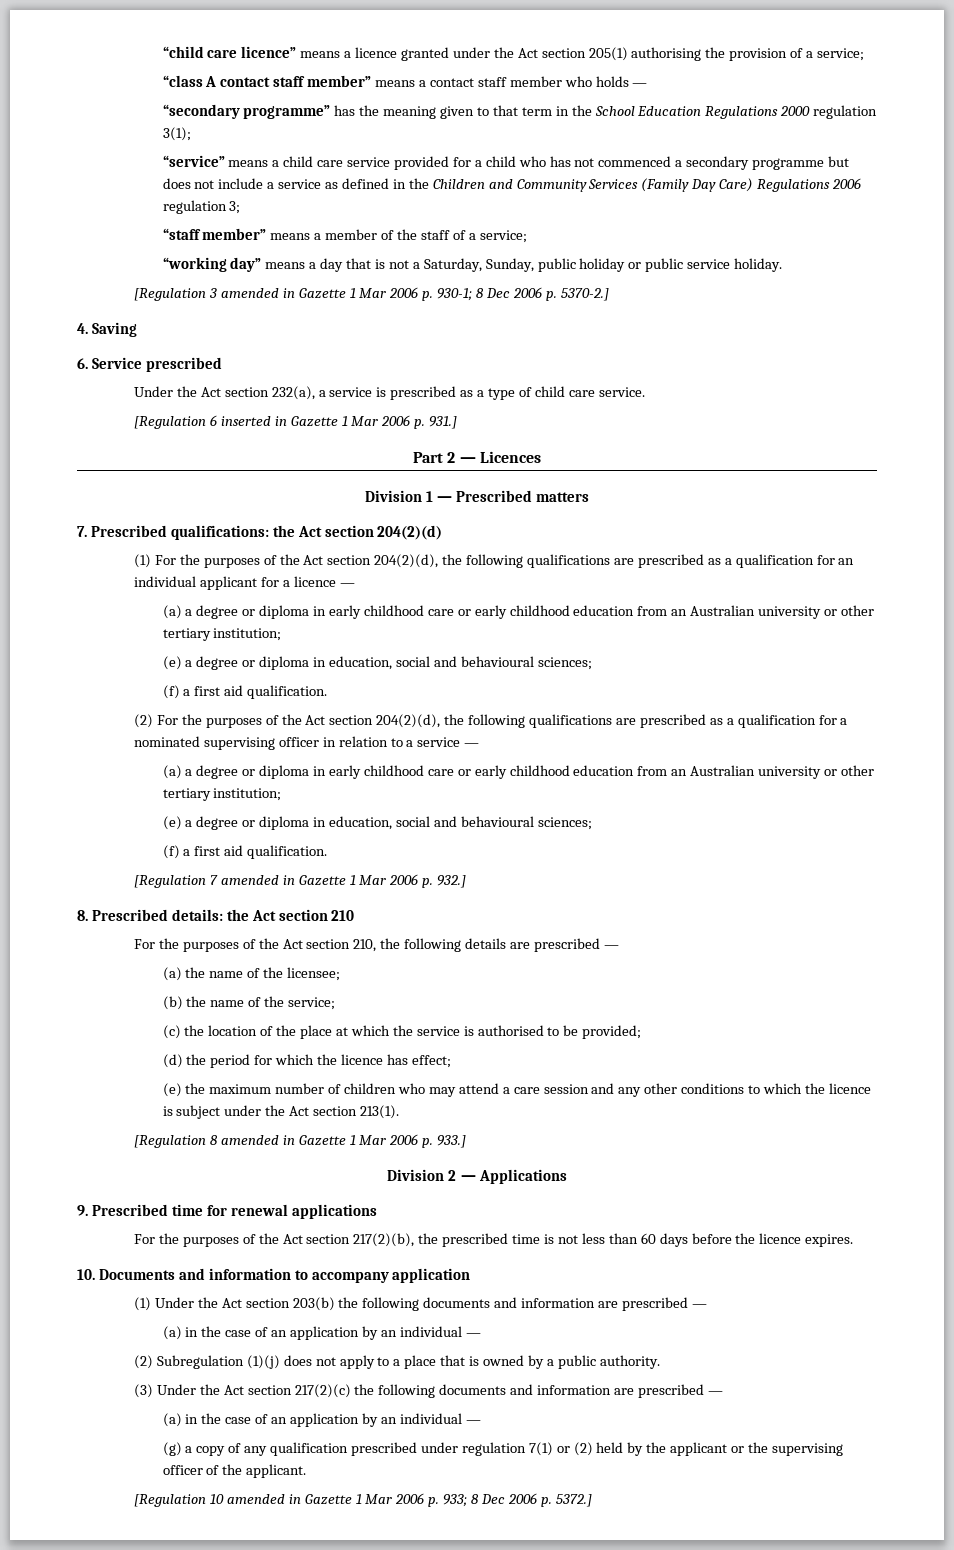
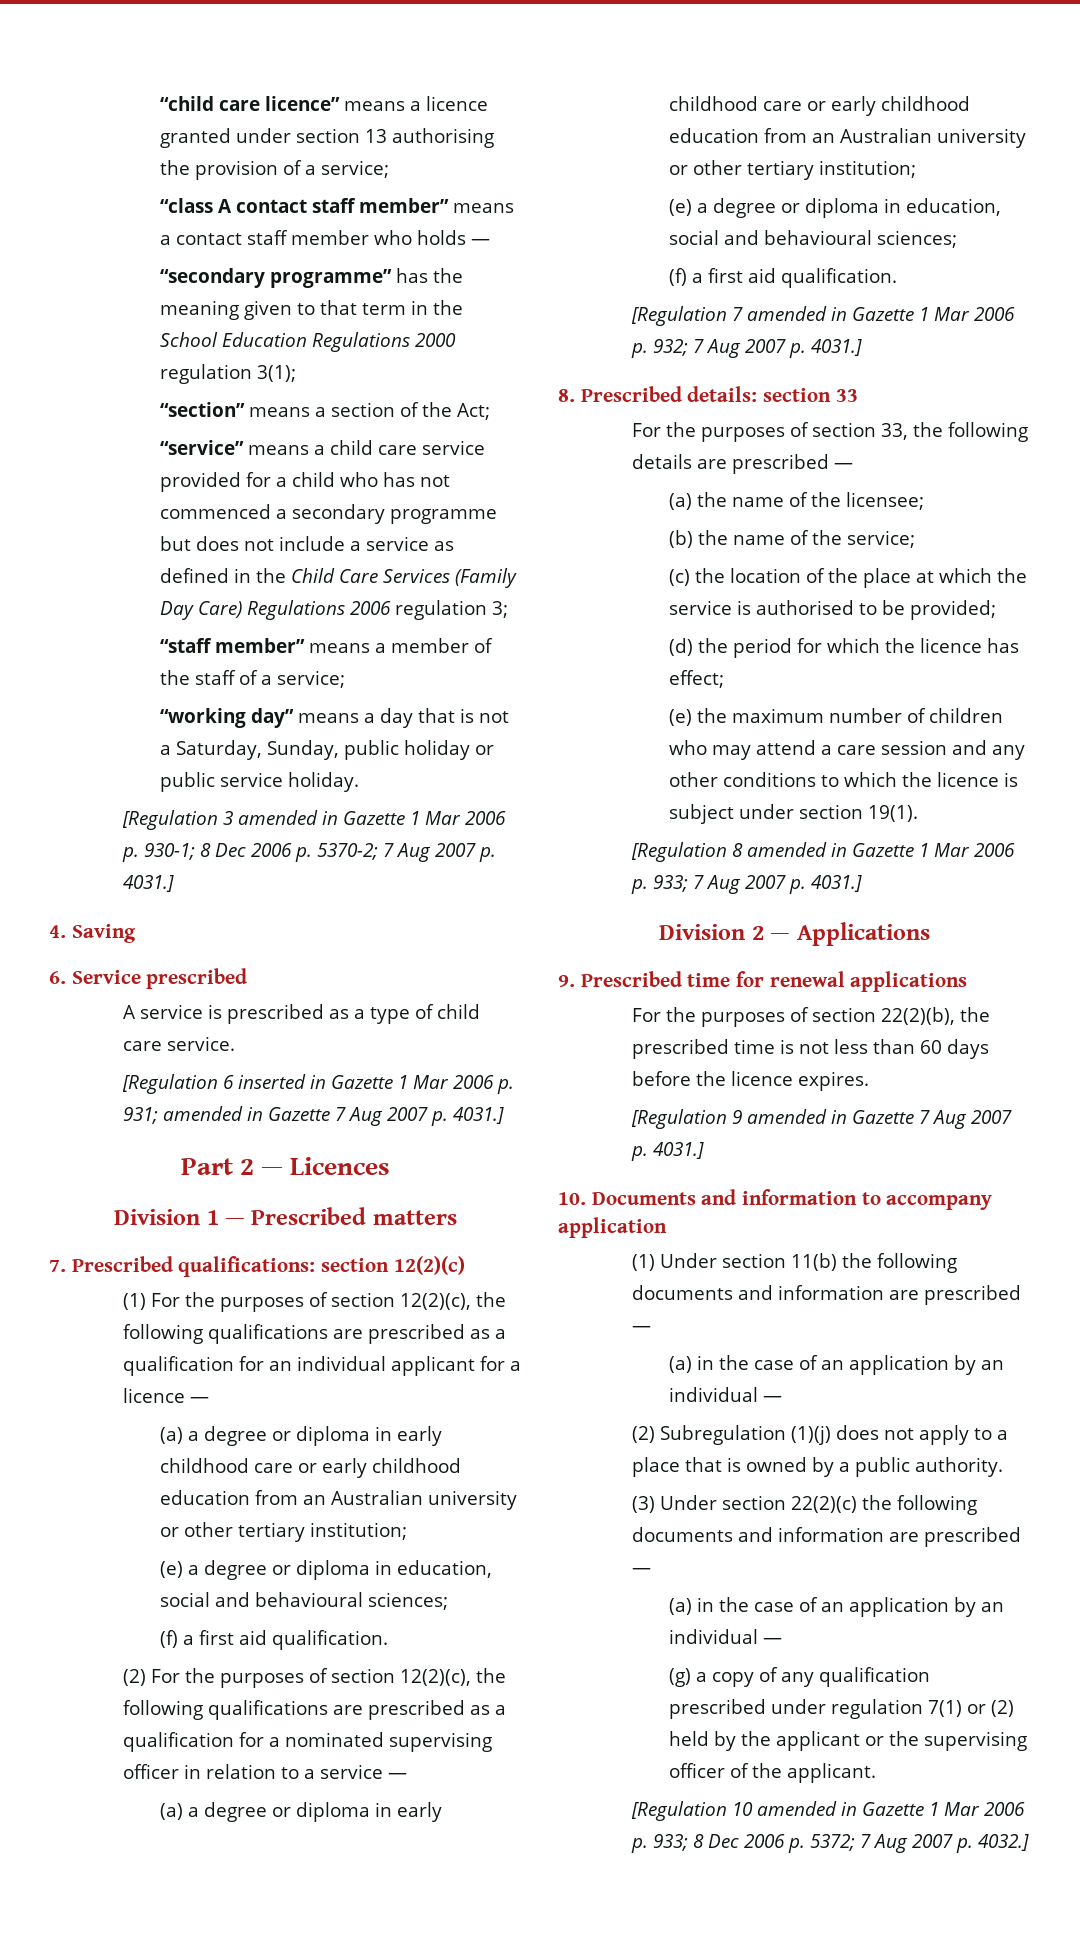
- “child care licence” means a licence granted under the Act section 205(1) authorising the provision of a service;
+ “child care licence” means a licence granted under section 13 authorising the provision of a service;
+ “section” means a section of the Act;
- “service” means a child care service provided for a child who has not commenced a secondary programme but does not include a service as defined in the Children and Community Services (Family Day Care) Regulations 2006 regulation 3;
+ “service” means a child care service provided for a child who has not commenced a secondary programme but does not include a service as defined in the Child Care Services (Family Day Care) Regulations 2006 regulation 3;
- [Regulation 3 amended in Gazette 1 Mar 2006 p. 930-1; 8 Dec 2006 p. 5370-2.]
+ [Regulation 3 amended in Gazette 1 Mar 2006 p. 930-1; 8 Dec 2006 p. 5370-2; 7 Aug 2007 p. 4031.]
- Under the Act section 232(a), a service is prescribed as a type of child care service.
+ A service is prescribed as a type of child care service.
- [Regulation 6 inserted in Gazette 1 Mar 2006 p. 931.]
+ [Regulation 6 inserted in Gazette 1 Mar 2006 p. 931; amended in Gazette 7 Aug 2007 p. 4031.]
- 7. Prescribed qualifications: the Act section 204(2)(d)
+ 7. Prescribed qualifications: section 12(2)(c)
- (1) For the purposes of the Act section 204(2)(d), the following qualifications are prescribed as a qualification for an individual applicant for a licence —
+ (1) For the purposes of section 12(2)(c), the following qualifications are prescribed as a qualification for an individual applicant for a licence —
- (2) For the purposes of the Act section 204(2)(d), the following qualifications are prescribed as a qualification for a nominated supervising officer in relation to a service —
+ (2) For the purposes of section 12(2)(c), the following qualifications are prescribed as a qualification for a nominated supervising officer in relation to a service —
- [Regulation 7 amended in Gazette 1 Mar 2006 p. 932.]
+ [Regulation 7 amended in Gazette 1 Mar 2006 p. 932; 7 Aug 2007 p. 4031.]
- 8. Prescribed details: the Act section 210
- For the purposes of the Act section 210, the following details are prescribed —
+ 8. Prescribed details: section 33
+ For the purposes of section 33, the following details are prescribed —
- (e) the maximum number of children who may attend a care session and any other conditions to which the licence is subject under the Act section 213(1).
+ (e) the maximum number of children who may attend a care session and any other conditions to which the licence is subject under section 19(1).
- [Regulation 8 amended in Gazette 1 Mar 2006 p. 933.]
+ [Regulation 8 amended in Gazette 1 Mar 2006 p. 933; 7 Aug 2007 p. 4031.]
- For the purposes of the Act section 217(2)(b), the prescribed time is not less than 60 days before the licence expires.
+ For the purposes of section 22(2)(b), the prescribed time is not less than 60 days before the licence expires.
+ [Regulation 9 amended in Gazette 7 Aug 2007 p. 4031.]
- (1) Under the Act section 203(b) the following documents and information are prescribed —
+ (1) Under section 11(b) the following documents and information are prescribed —
- (3) Under the Act section 217(2)(c) the following documents and information are prescribed —
+ (3) Under section 22(2)(c) the following documents and information are prescribed —
- [Regulation 10 amended in Gazette 1 Mar 2006 p. 933; 8 Dec 2006 p. 5372.]
+ [Regulation 10 amended in Gazette 1 Mar 2006 p. 933; 8 Dec 2006 p. 5372; 7 Aug 2007 p. 4032.]

